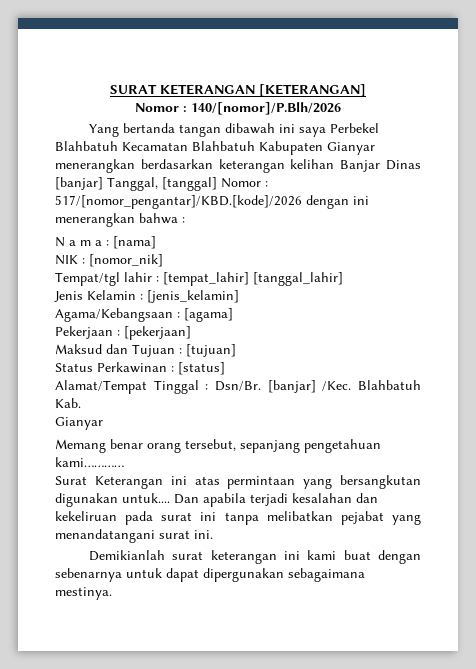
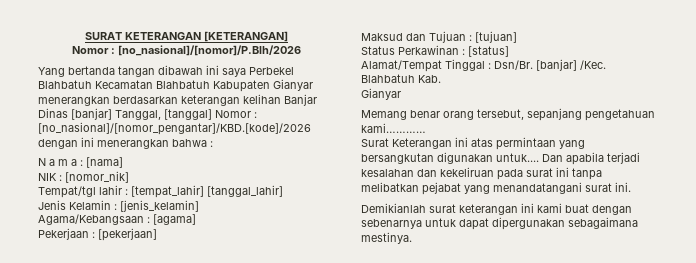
- Nomor : 140/[nomor]/P.Blh/2026
+ Nomor : [no_nasional]/[nomor]/P.Blh/2026
- Yang bertanda tangan dibawah ini saya Perbekel Blahbatuh Kecamatan Blahbatuh Kabupaten Gianyar menerangkan berdasarkan keterangan kelihan Banjar Dinas [banjar] Tanggal, [tanggal] Nomor : 517/[nomor_pengantar]/KBD.[kode]/2026 dengan ini menerangkan bahwa :
+ Yang bertanda tangan dibawah ini saya Perbekel Blahbatuh Kecamatan Blahbatuh Kabupaten Gianyar menerangkan berdasarkan keterangan kelihan Banjar Dinas [banjar] Tanggal, [tanggal] Nomor : [no_nasional]/[nomor_pengantar]/KBD.[kode]/2026 dengan ini menerangkan bahwa :

